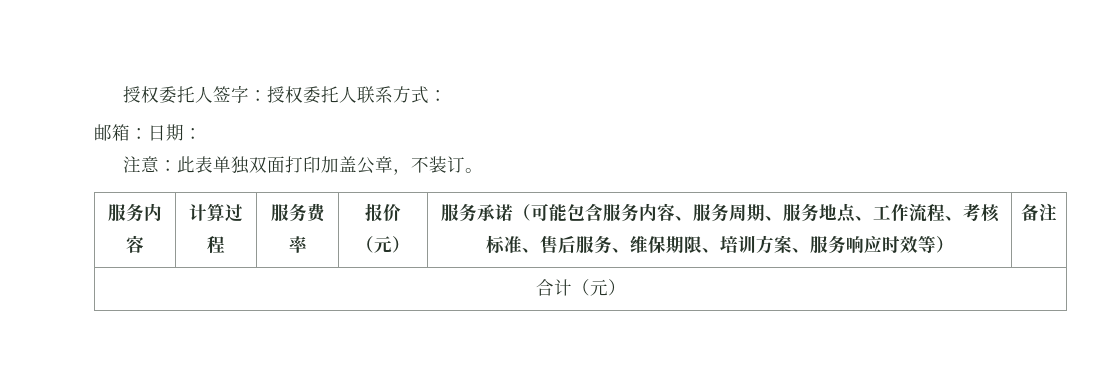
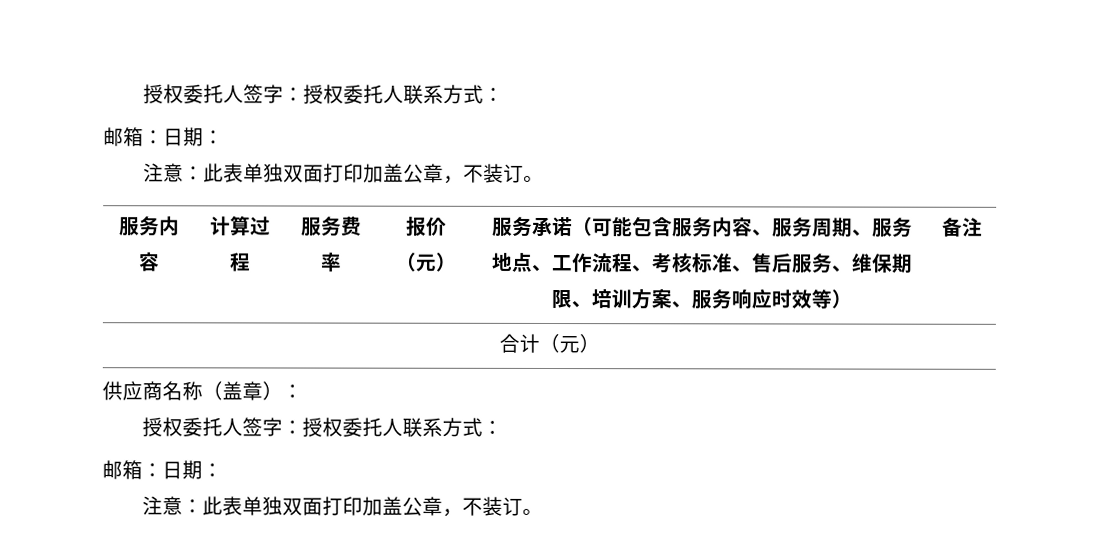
+ 供应商名称（盖章）：
+ 授权委托人签字：授权委托人联系方式：
+ 邮箱：日期：
+ 注意：此表单独双面打印加盖公章，不装订。

